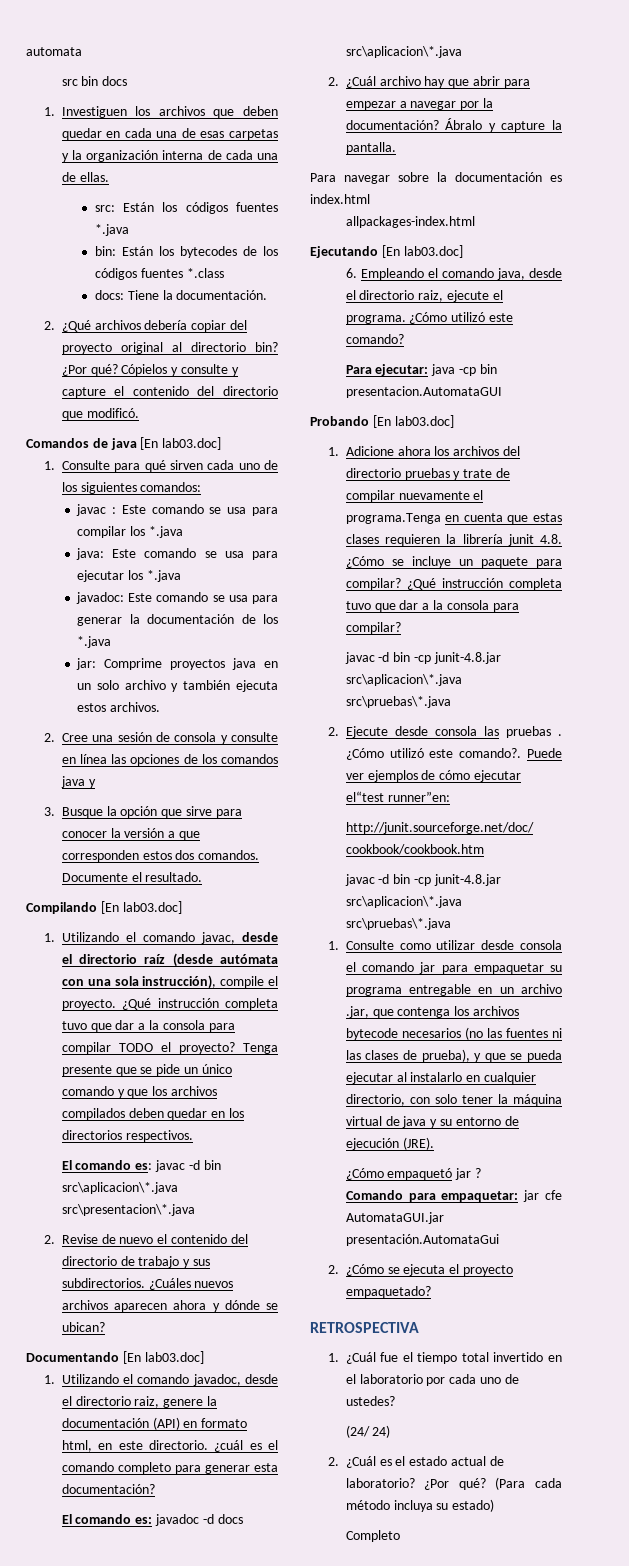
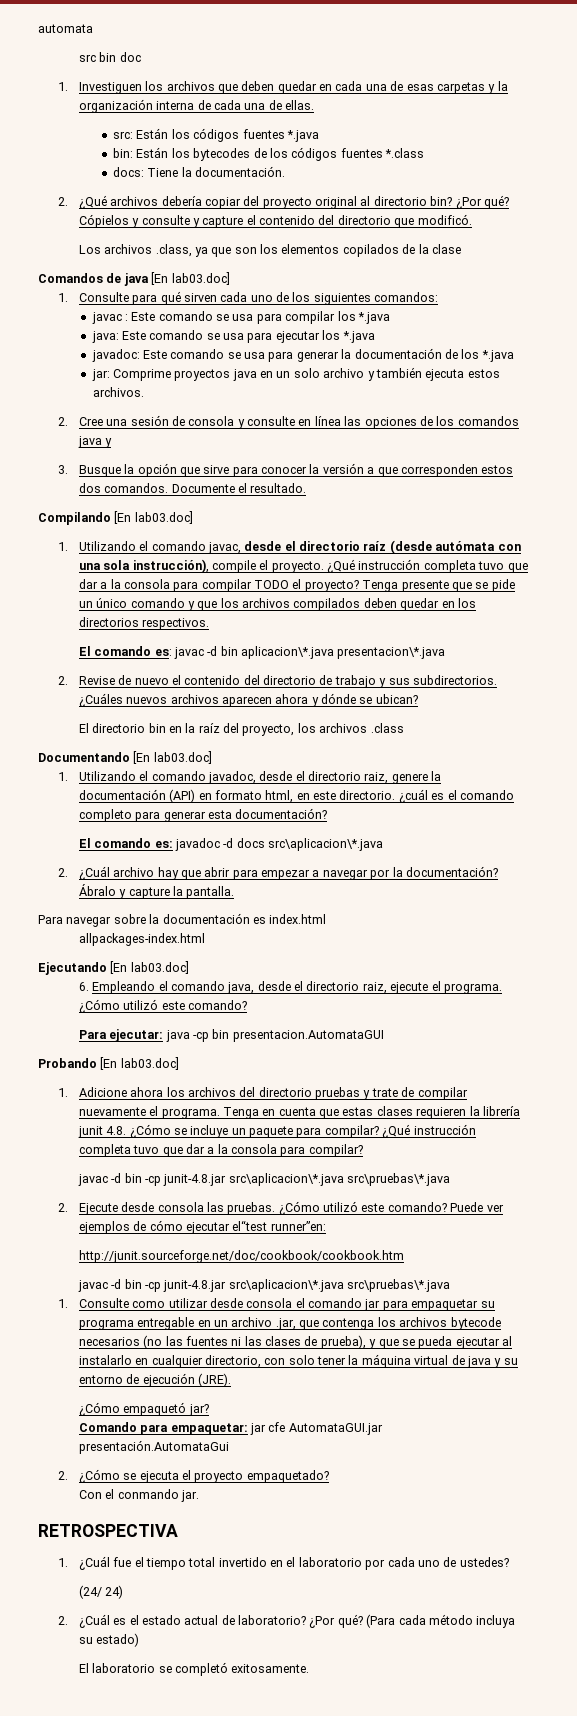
- src bin docs
+ src bin doc
+ Los archivos .class, ya que son los elementos copilados de la clase
- El comando es: javac -d bin src\aplicacion\*.java src\presentacion\*.java
+ El comando es: javac -d bin aplicacion\*.java presentacion\*.java
+ El directorio bin en la raíz del proyecto, los archivos .class
- 1. Adicione ahora los archivos del directorio pruebas y trate de compilar nuevamente el programa.Tenga en cuenta que estas clases requieren la librería junit 4.8. ¿Cómo se incluye un paquete para compilar?
+ 1. Adicione ahora los archivos del directorio pruebas y trate de compilar nuevamente el programa. Tenga en cuenta que estas clases requieren la librería junit 4.8. ¿Cómo se incluye un paquete para compilar?
- 2. Ejecute desde consola las pruebas . ¿Cómo utilizó este comando?.
+ 2. Ejecute desde consola las pruebas. ¿Cómo utilizó este comando?
- ¿Cómo empaquetó jar ?
+ ¿Cómo empaquetó jar?
+ Con el conmando jar.
- Completo
+ El laboratorio se completó exitosamente.

